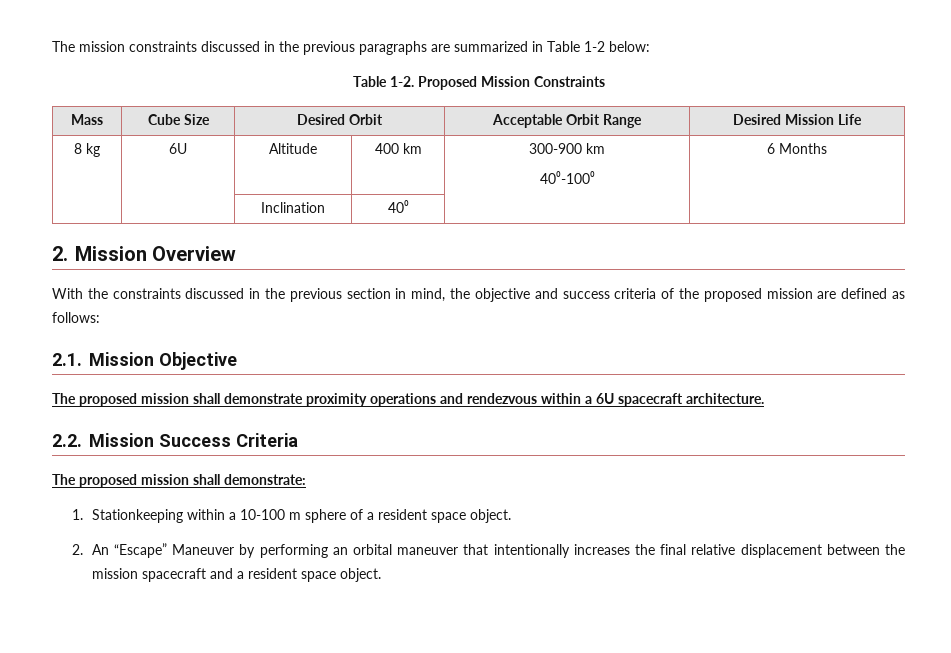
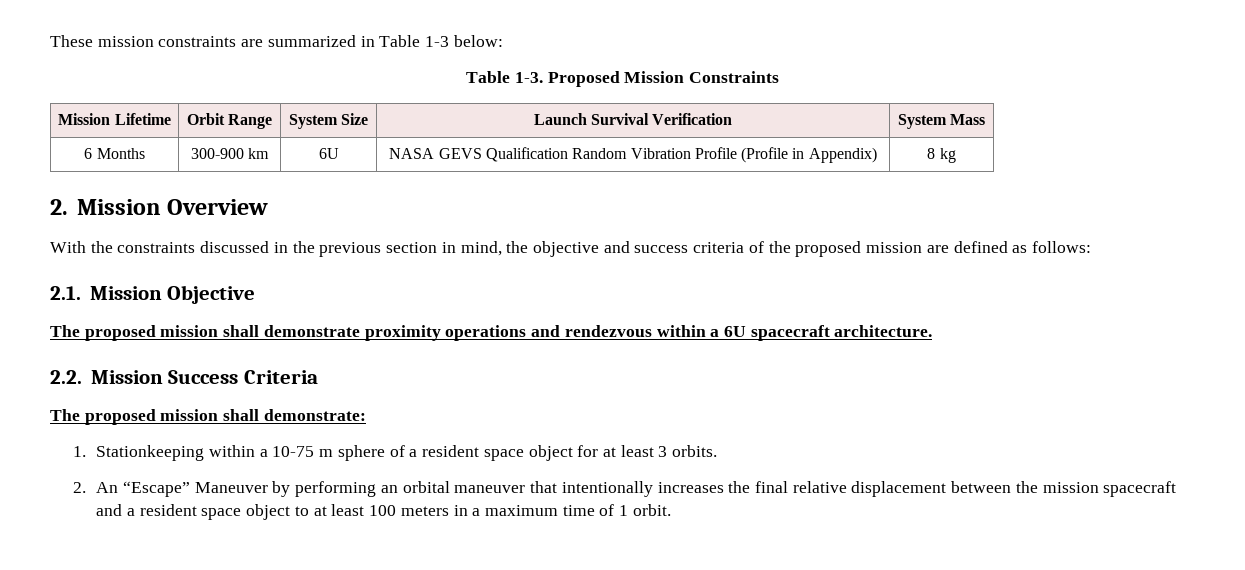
- The mission constraints discussed in the previous paragraphs are summarized in Table 1-2 below:
+ These mission constraints are summarized in Table 1-3 below:
- Table 1-2.
+ Table 1-3.
- Mass | Cube Size | Desired Orbit | Acceptable Orbit Range | Desired Mission Life
- 8 kg | 6U | Altitude | 400 km | 300-900 km
- 40⁰-100⁰ | 6 Months
- | | Inclination | 40⁰ | |
+ Mission Lifetime | Orbit Range | System Size | Launch Survival Verification | System Mass
+ 6 Months | 300-900 km | 6U | NASA GEVS Qualification Random Vibration Profile (Profile in Appendix) | 8 kg
- 1. Stationkeeping within a 10-100 m sphere of a resident space object.
+ 1. Stationkeeping within a 10-75 m sphere of a resident space object for at least 3 orbits.
- 2. An “Escape” Maneuver by performing an orbital maneuver that intentionally increases the final relative displacement between the mission spacecraft and a resident space object.
+ 2. An “Escape” Maneuver by performing an orbital maneuver that intentionally increases the final relative displacement between the mission spacecraft and a resident space object to at least 100 meters in a maximum time of 1 orbit.

